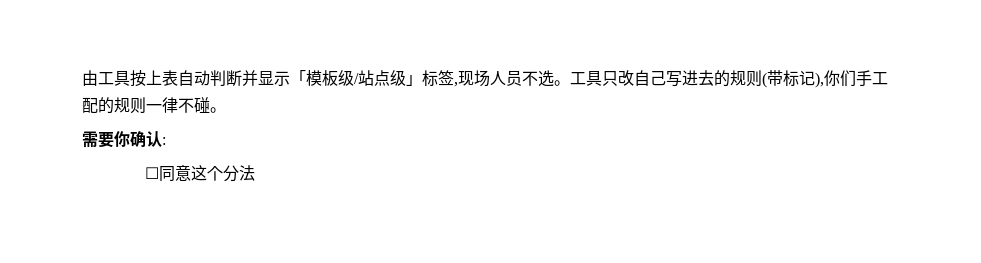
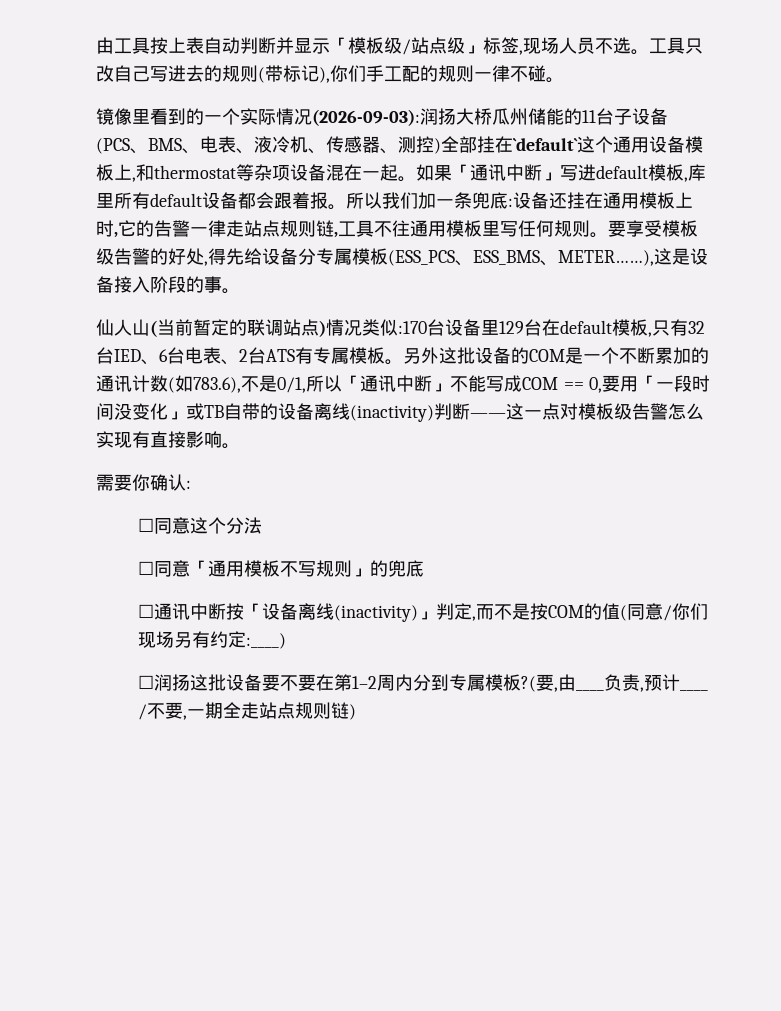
+ 镜像里看到的一个实际情况(2026-09-03):润扬大桥瓜州储能的11台子设备(PCS、BMS、电表、液冷机、传感器、测控)全部挂在`default`这个通用设备模板上,和thermostat等杂项设备混在一起。如果「通讯中断」写进default模板,库里所有default设备都会跟着报。所以我们加一条兜底:设备还挂在通用模板上时,它的告警一律走站点规则链,工具不往通用模板里写任何规则。要享受模板级告警的好处,得先给设备分专属模板(ESS_PCS、ESS_BMS、METER……),这是设备接入阶段的事。
+ 仙人山(当前暂定的联调站点)情况类似:170台设备里129台在default模板,只有32台IED、6台电表、2台ATS有专属模板。另外这批设备的COM是一个不断累加的通讯计数(如783.6),不是0/1,所以「通讯中断」不能写成COM == 0,要用「一段时间没变化」或TB自带的设备离线(inactivity)判断——这一点对模板级告警怎么实现有直接影响。
+ ☐同意「通用模板不写规则」的兜底
+ ☐通讯中断按「设备离线(inactivity)」判定,而不是按COM的值(同意/你们现场另有约定:____)
+ ☐润扬这批设备要不要在第1–2周内分到专属模板?(要,由____负责,预计____ /不要,一期全走站点规则链)

